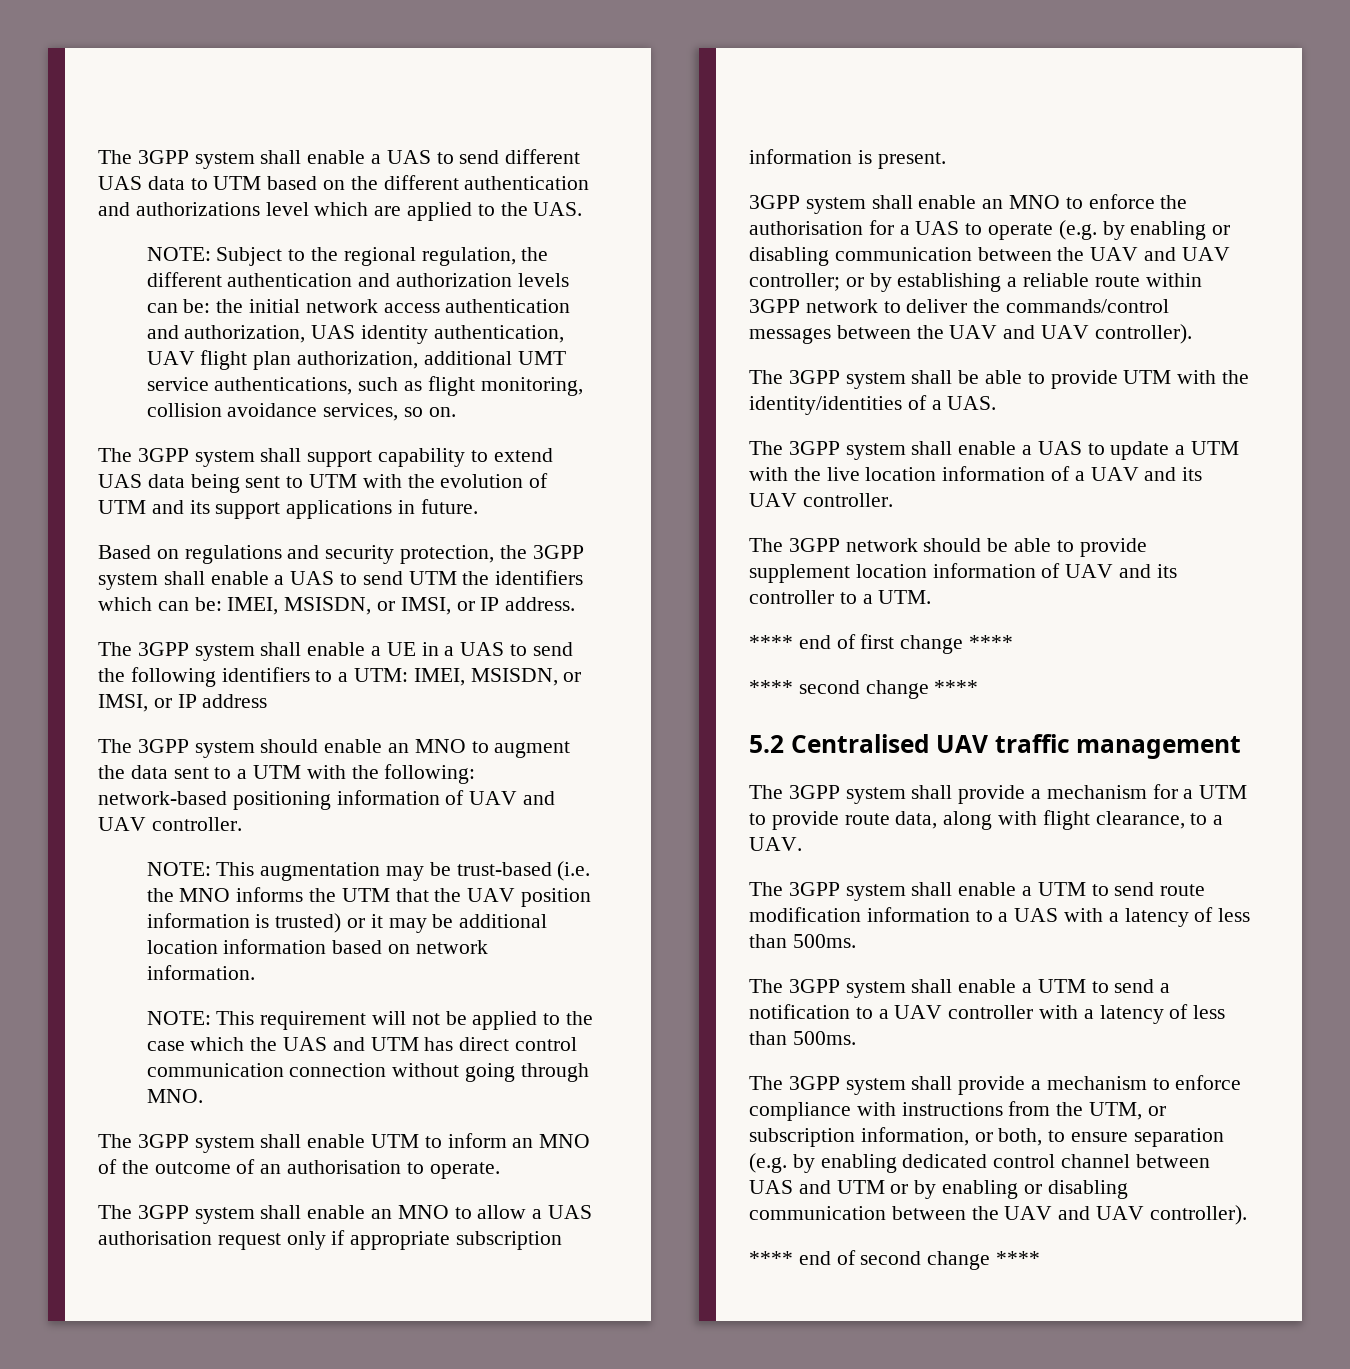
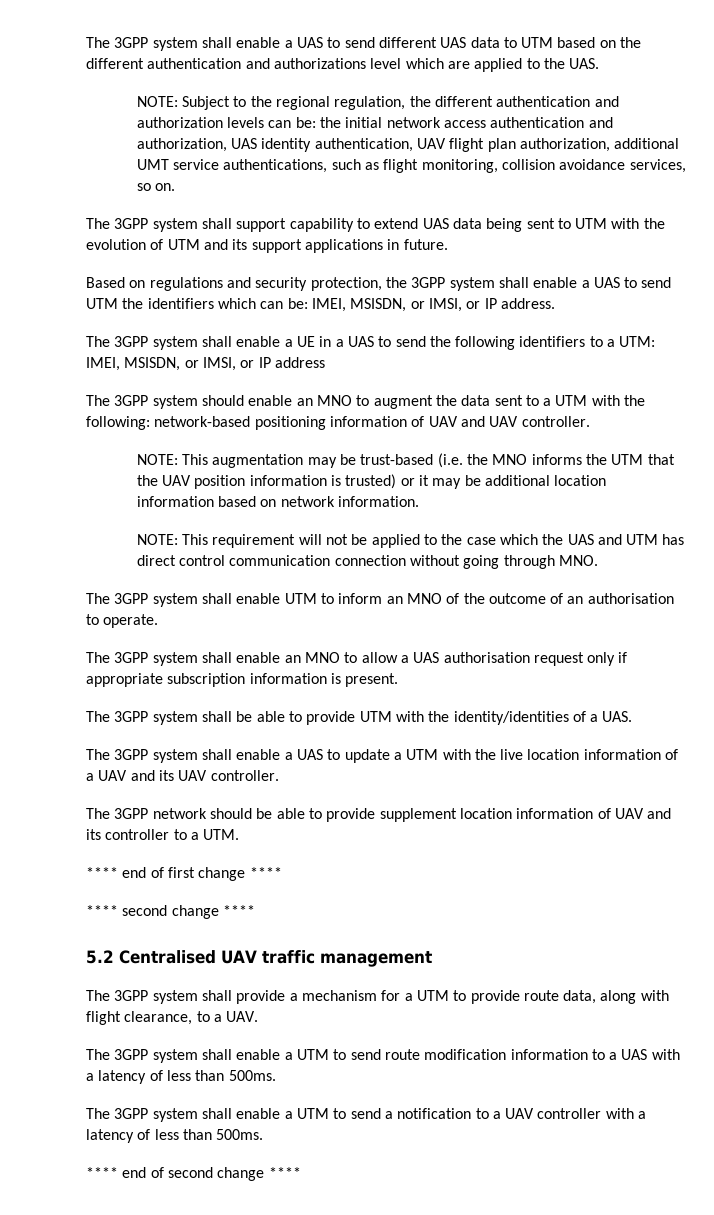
- 3GPP system shall enable an MNO to enforce the authorisation for a UAS to operate (e.g. by enabling or disabling communication between the UAV and UAV controller; or by establishing a reliable route within 3GPP network to deliver the commands/control messages between the UAV and UAV controller).
- The 3GPP system shall provide a mechanism to enforce compliance with instructions from the UTM, or subscription information, or both, to ensure separation (e.g. by enabling dedicated control channel between UAS and UTM or by enabling or disabling communication between the UAV and UAV controller).

